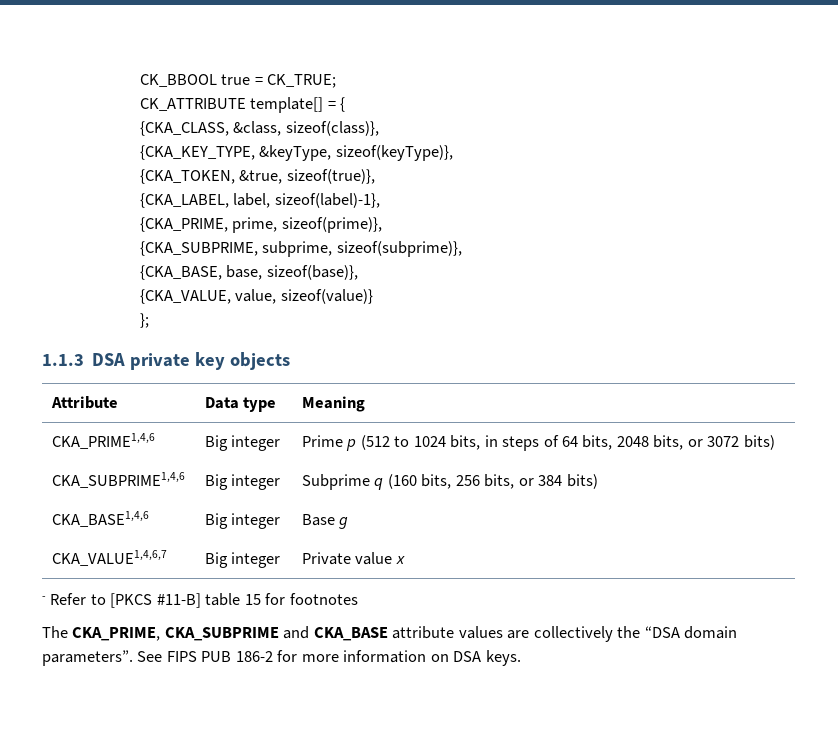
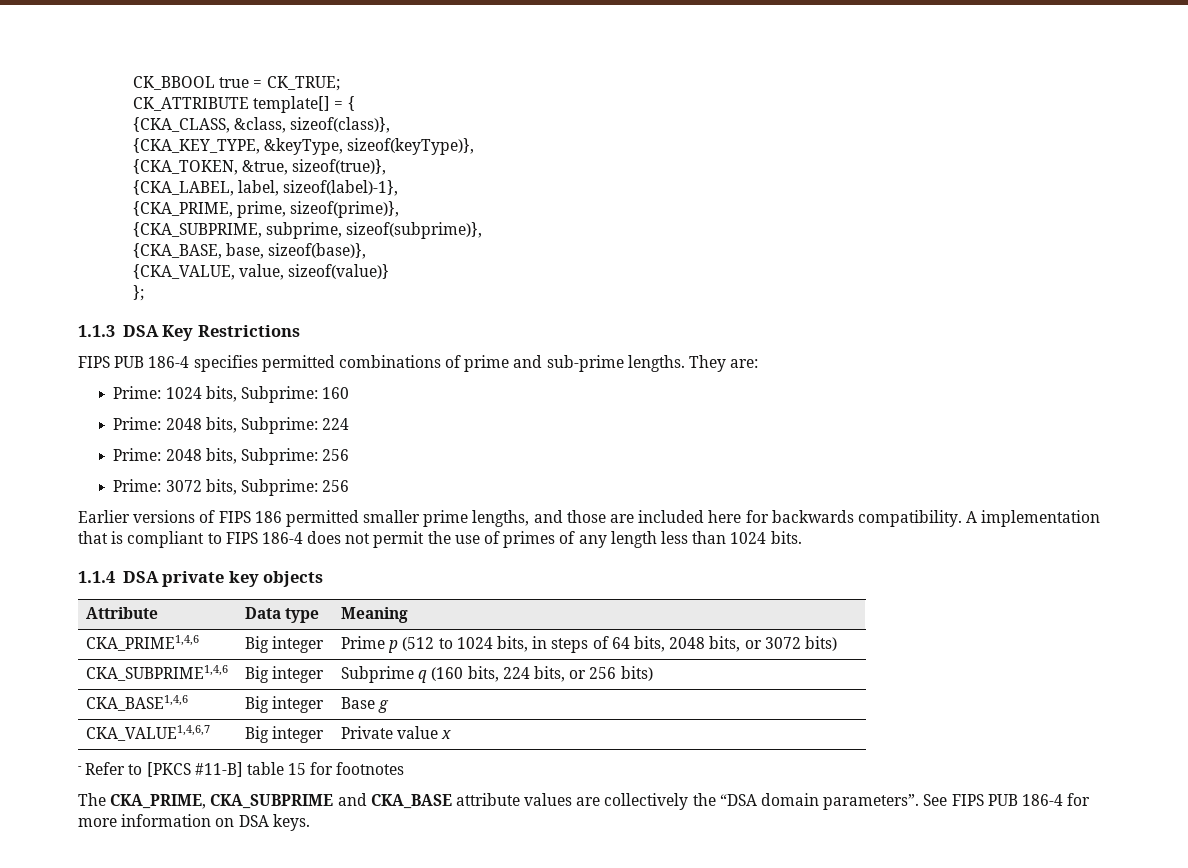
- 1.1.3 DSA private key objects
+ 1.1.3 DSA Key Restrictions
+ FIPS PUB 186-4 specifies permitted combinations of prime and sub-prime lengths. They are:
+ Prime: 1024 bits, Subprime: 160
+ Prime: 2048 bits, Subprime: 224
+ Prime: 2048 bits, Subprime: 256
+ Prime: 3072 bits, Subprime: 256
+ Earlier versions of FIPS 186 permitted smaller prime lengths, and those are included here for backwards compatibility. A implementation that is compliant to FIPS 186-4 does not permit the use of primes of any length less than 1024 bits.
+ 1.1.4 DSA private key objects
- CKA_SUBPRIME1,4,6 | Big integer | Subprime q (160 bits, 256 bits, or 384 bits)
+ CKA_SUBPRIME1,4,6 | Big integer | Subprime q (160 bits, 224 bits, or 256 bits)
- See FIPS PUB 186-2 for more information on DSA keys.
+ See FIPS PUB 186-4 for more information on DSA keys.

